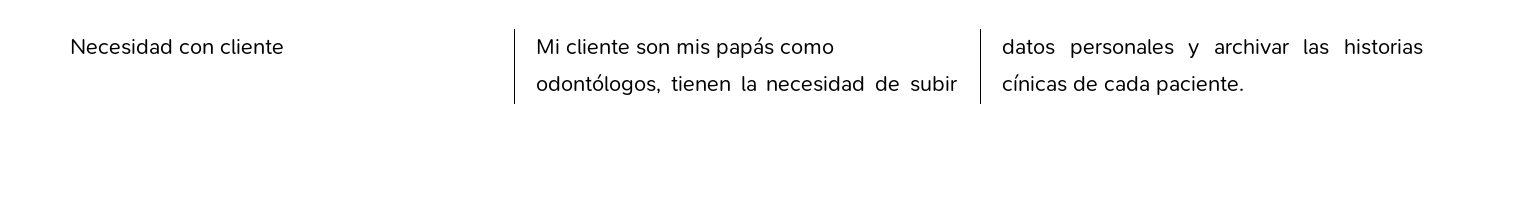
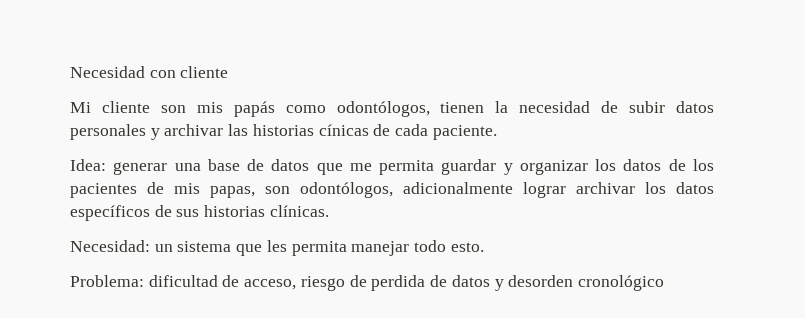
+ Idea: generar una base de datos que me permita guardar y organizar los datos de los pacientes de mis papas, son odontólogos, adicionalmente lograr archivar los datos específicos de sus historias clínicas.
+ Necesidad: un sistema que les permita manejar todo esto.
+ Problema: dificultad de acceso, riesgo de perdida de datos y desorden cronológico

